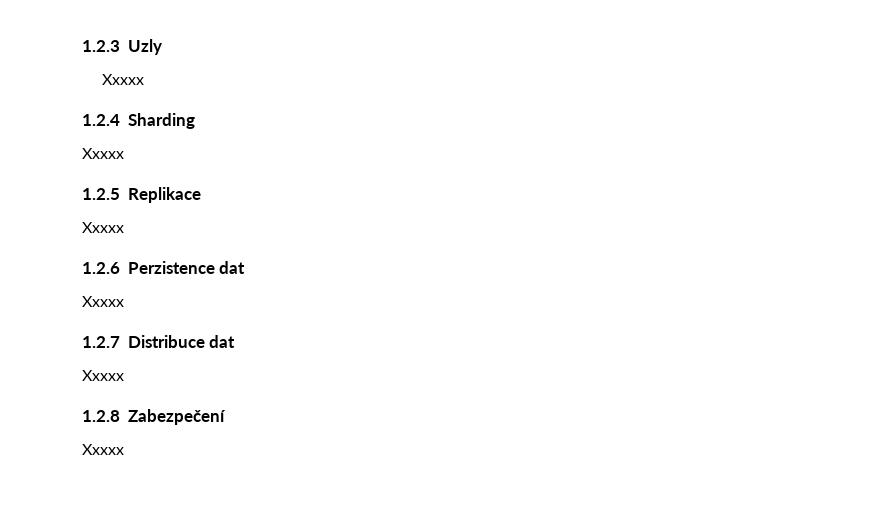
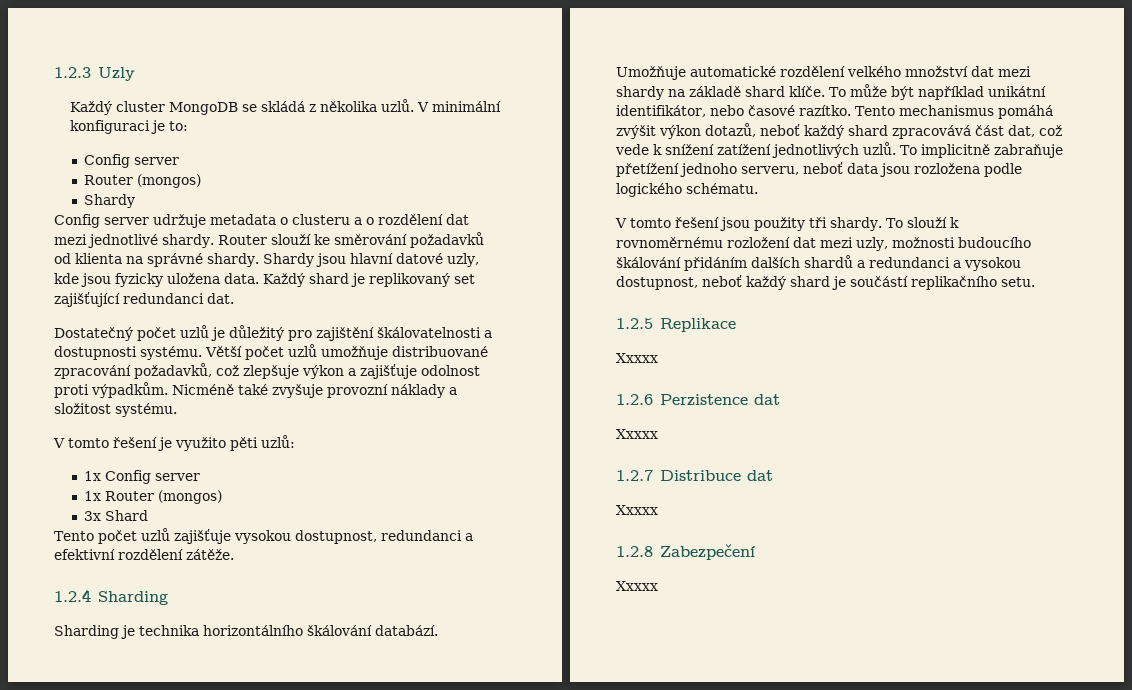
  1.2.3 Uzly
- Xxxxx
+ Každý cluster MongoDB se skládá z několika uzlů. V minimální konfiguraci je to:
+ Config server
+ Router (mongos)
+ Shardy
+ Config server udržuje metadata o clusteru a o rozdělení dat mezi jednotlivé shardy. Router slouží ke směrování požadavků od klienta na správné shardy. Shardy jsou hlavní datové uzly, kde jsou fyzicky uložena data. Každý shard je replikovaný set zajišťující redundanci dat.
+ Dostatečný počet uzlů je důležitý pro zajištění škálovatelnosti a dostupnosti systému. Větší počet uzlů umožňuje distribuované zpracování požadavků, což zlepšuje výkon a zajišťuje odolnost proti výpadkům. Nicméně také zvyšuje provozní náklady a složitost systému.
+ V tomto řešení je využito pěti uzlů:
+ 1x Config server
+ 1x Router (mongos)
+ 3x Shard
+ Tento počet uzlů zajišťuje vysokou dostupnost, redundanci a efektivní rozdělení zátěže.
  1.2.4 Sharding
- Xxxxx
+ Sharding je technika horizontálního škálování databází. Umožňuje automatické rozdělení velkého množství dat mezi shardy na základě shard klíče. To může být například unikátní identifikátor, nebo časové razítko. Tento mechanismus pomáhá zvýšit výkon dotazů, neboť každý shard zpracovává část dat, což vede k snížení zatížení jednotlivých uzlů. To implicitně zabraňuje přetížení jednoho serveru, neboť data jsou rozložena podle logického schématu.
+ V tomto řešení jsou použity tři shardy. To slouží k rovnoměrnému rozložení dat mezi uzly, možnosti budoucího škálování přidáním dalších shardů a redundanci a vysokou dostupnost, neboť každý shard je součástí replikačního setu.

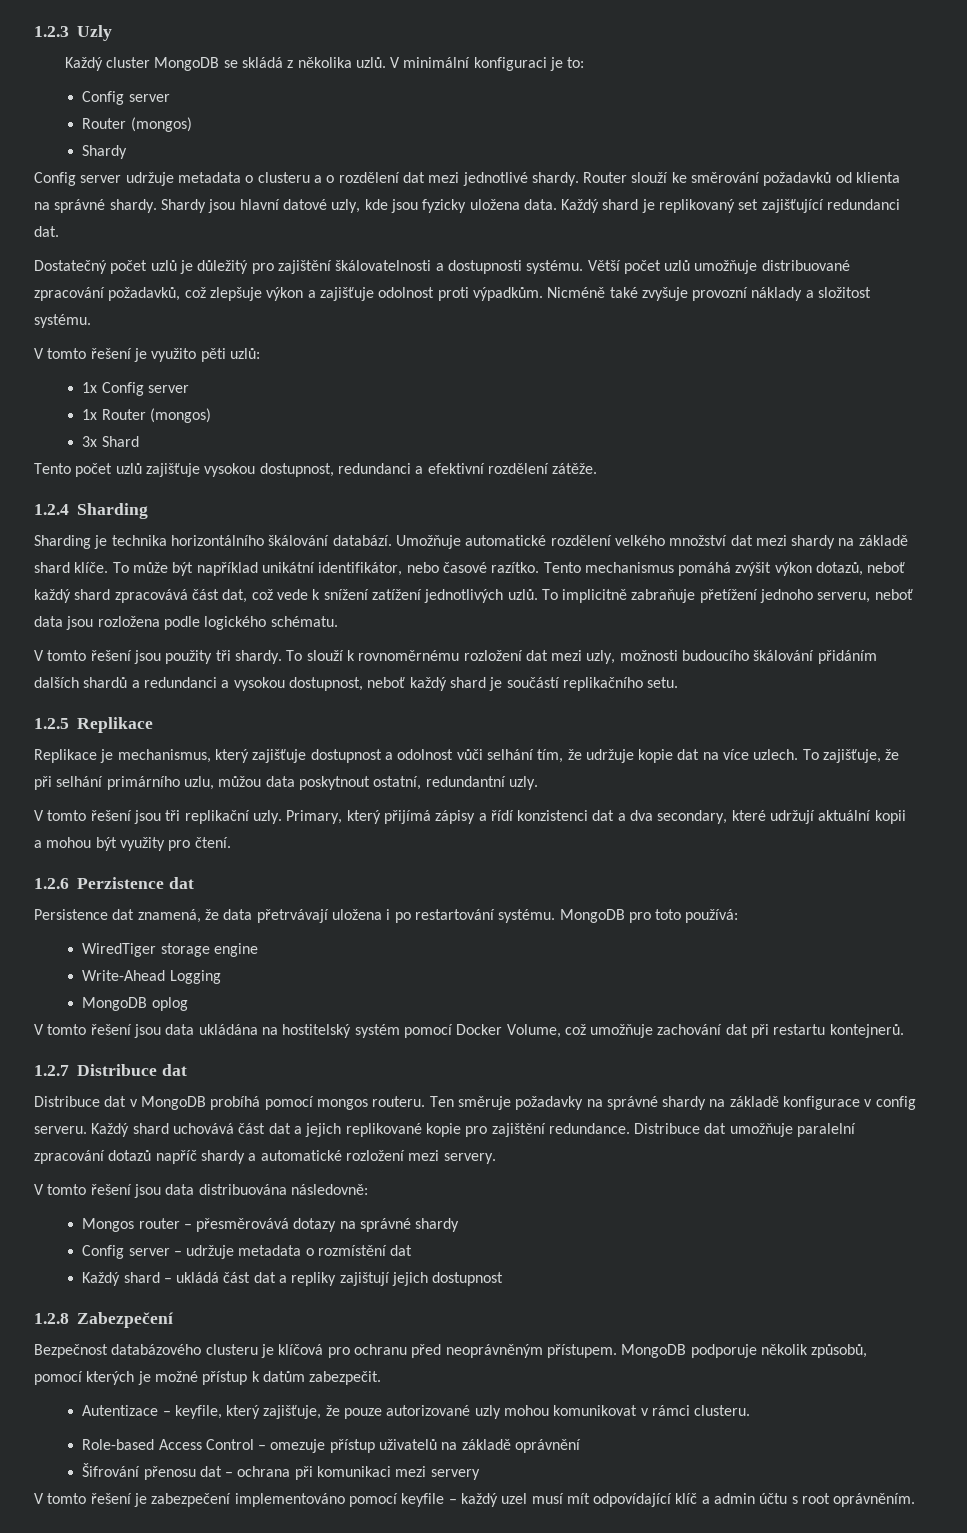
  1.2.5 Replikace
- Xxxxx
+ Replikace je mechanismus, který zajišťuje dostupnost a odolnost vůči selhání tím, že udržuje kopie dat na více uzlech. To zajišťuje, že při selhání primárního uzlu, můžou data poskytnout ostatní, redundantní uzly.
+ V tomto řešení jsou tři replikační uzly. Primary, který přijímá zápisy a řídí konzistenci dat a dva secondary, které udržují aktuální kopii a mohou být využity pro čtení.
  1.2.6 Perzistence dat
- Xxxxx
+ Persistence dat znamená, že data přetrvávají uložena i po restartování systému. MongoDB pro toto používá:
+ WiredTiger storage engine
+ Write-Ahead Logging
+ MongoDB oplog
+ V tomto řešení jsou data ukládána na hostitelský systém pomocí Docker Volume, což umožňuje zachování dat při restartu kontejnerů.
  1.2.7 Distribuce dat
- Xxxxx
+ Distribuce dat v MongoDB probíhá pomocí mongos routeru. Ten směruje požadavky na správné shardy na základě konfigurace v config serveru. Každý shard uchovává část dat a jejich replikované kopie pro zajištění redundance. Distribuce dat umožňuje paralelní zpracování dotazů napříč shardy a automatické rozložení mezi servery.
+ V tomto řešení jsou data distribuována následovně:
+ Mongos router – přesměrovává dotazy na správné shardy
+ Config server – udržuje metadata o rozmístění dat
+ Každý shard – ukládá část dat a repliky zajištují jejich dostupnost
  1.2.8 Zabezpečení
- Xxxxx
+ Bezpečnost databázového clusteru je klíčová pro ochranu před neoprávněným přístupem. MongoDB podporuje několik způsobů, pomocí kterých je možné přístup k datům zabezpečit.
+ Autentizace – keyfile, který zajišťuje, že pouze autorizované uzly mohou komunikovat v rámci clusteru.
+ Role-based Access Control – omezuje přístup uživatelů na základě oprávnění
+ Šifrování přenosu dat – ochrana při komunikaci mezi servery
+ V tomto řešení je zabezpečení implementováno pomocí keyfile – každý uzel musí mít odpovídající klíč a admin účtu s root oprávněním.

